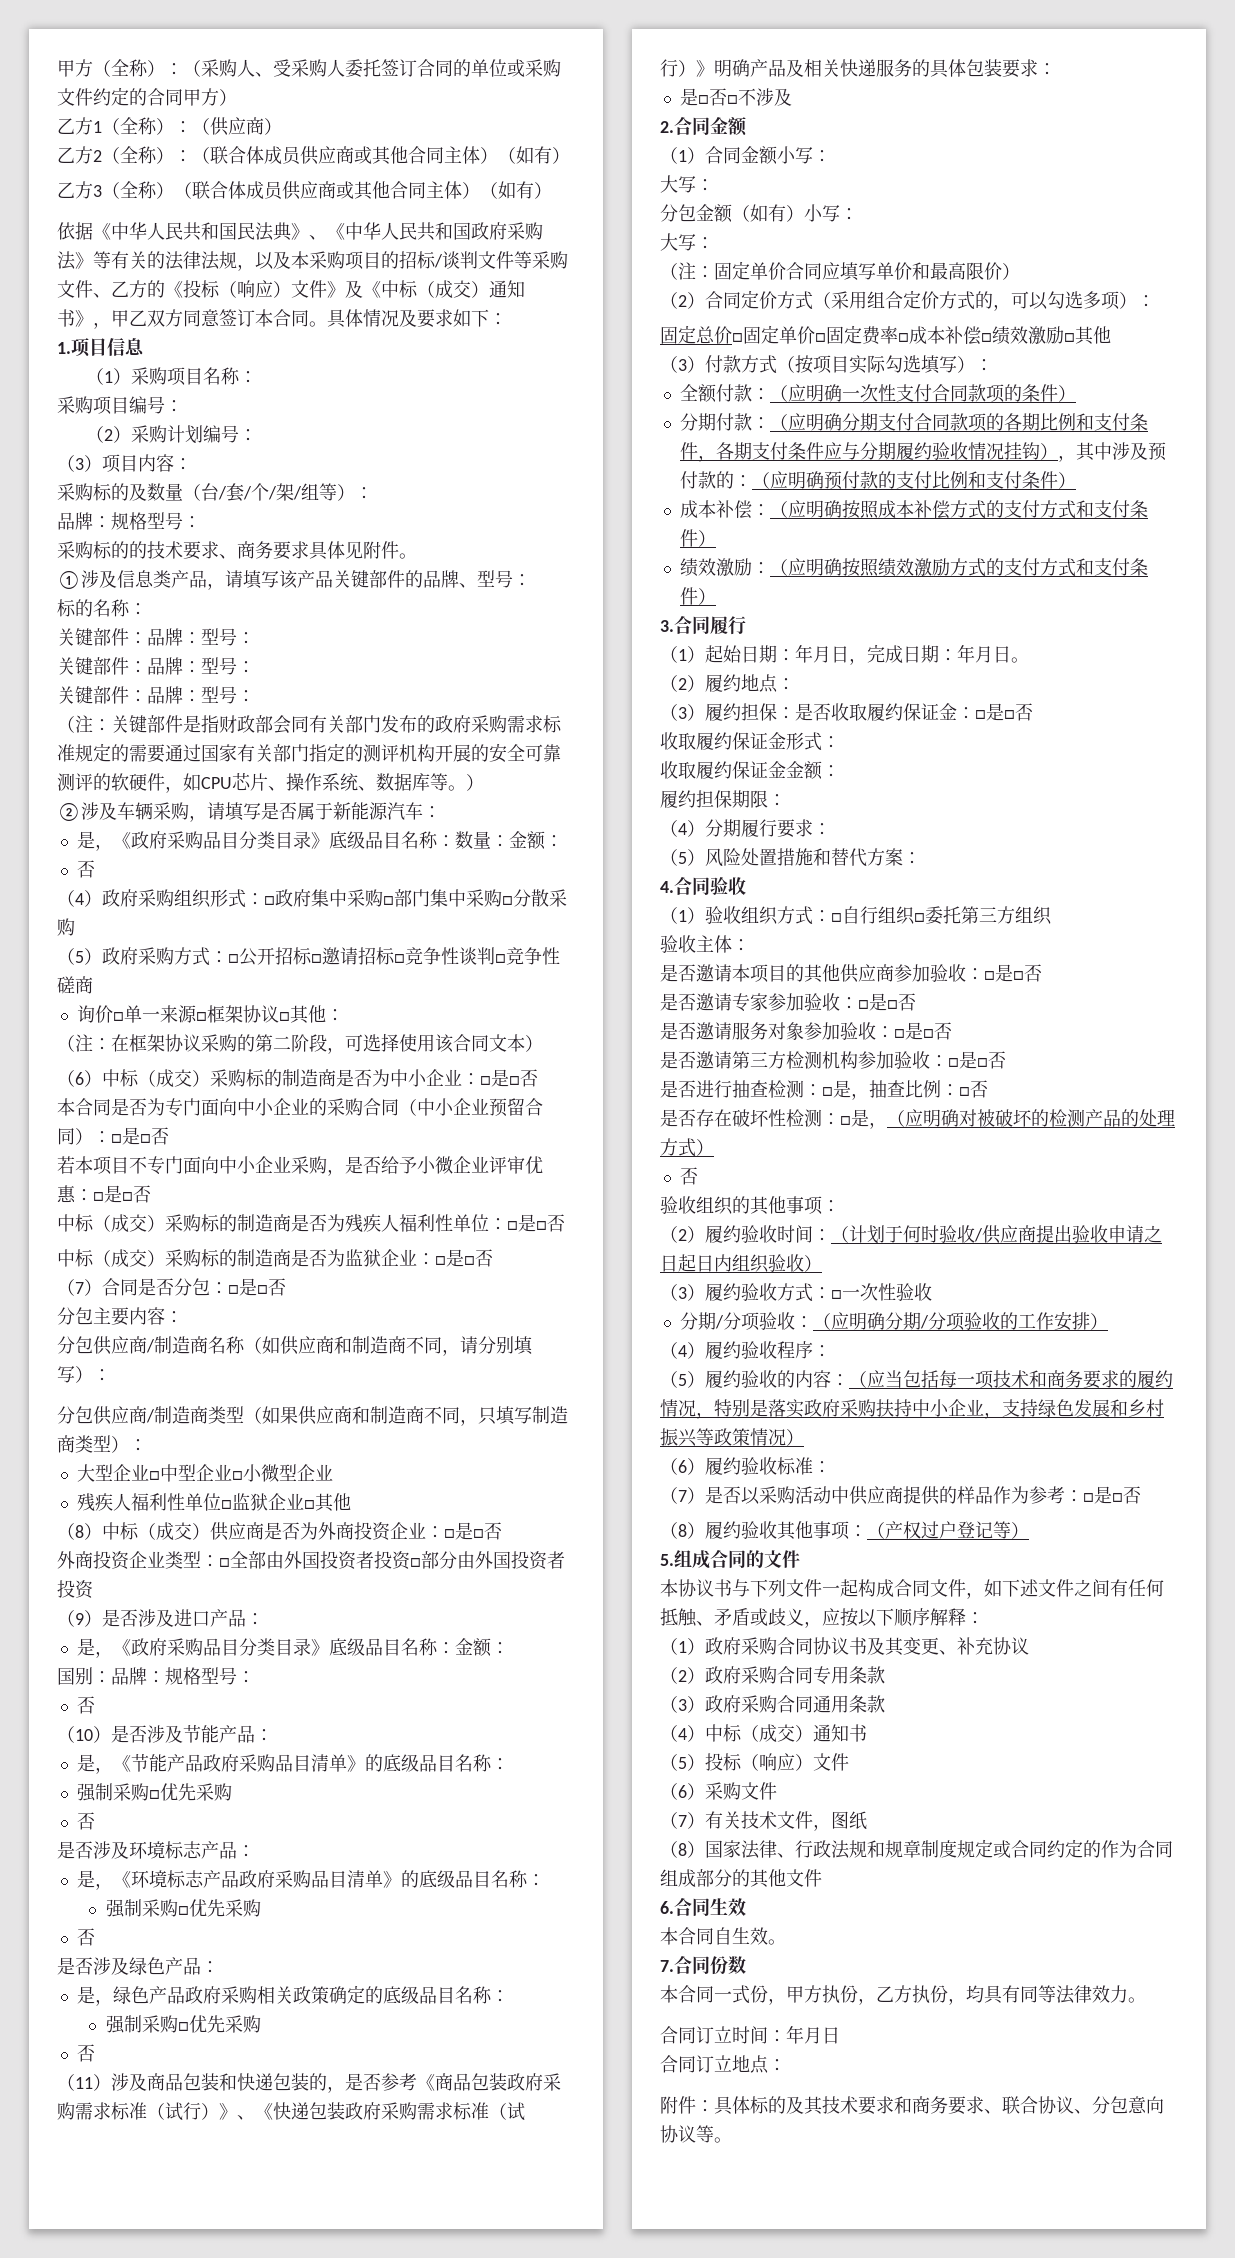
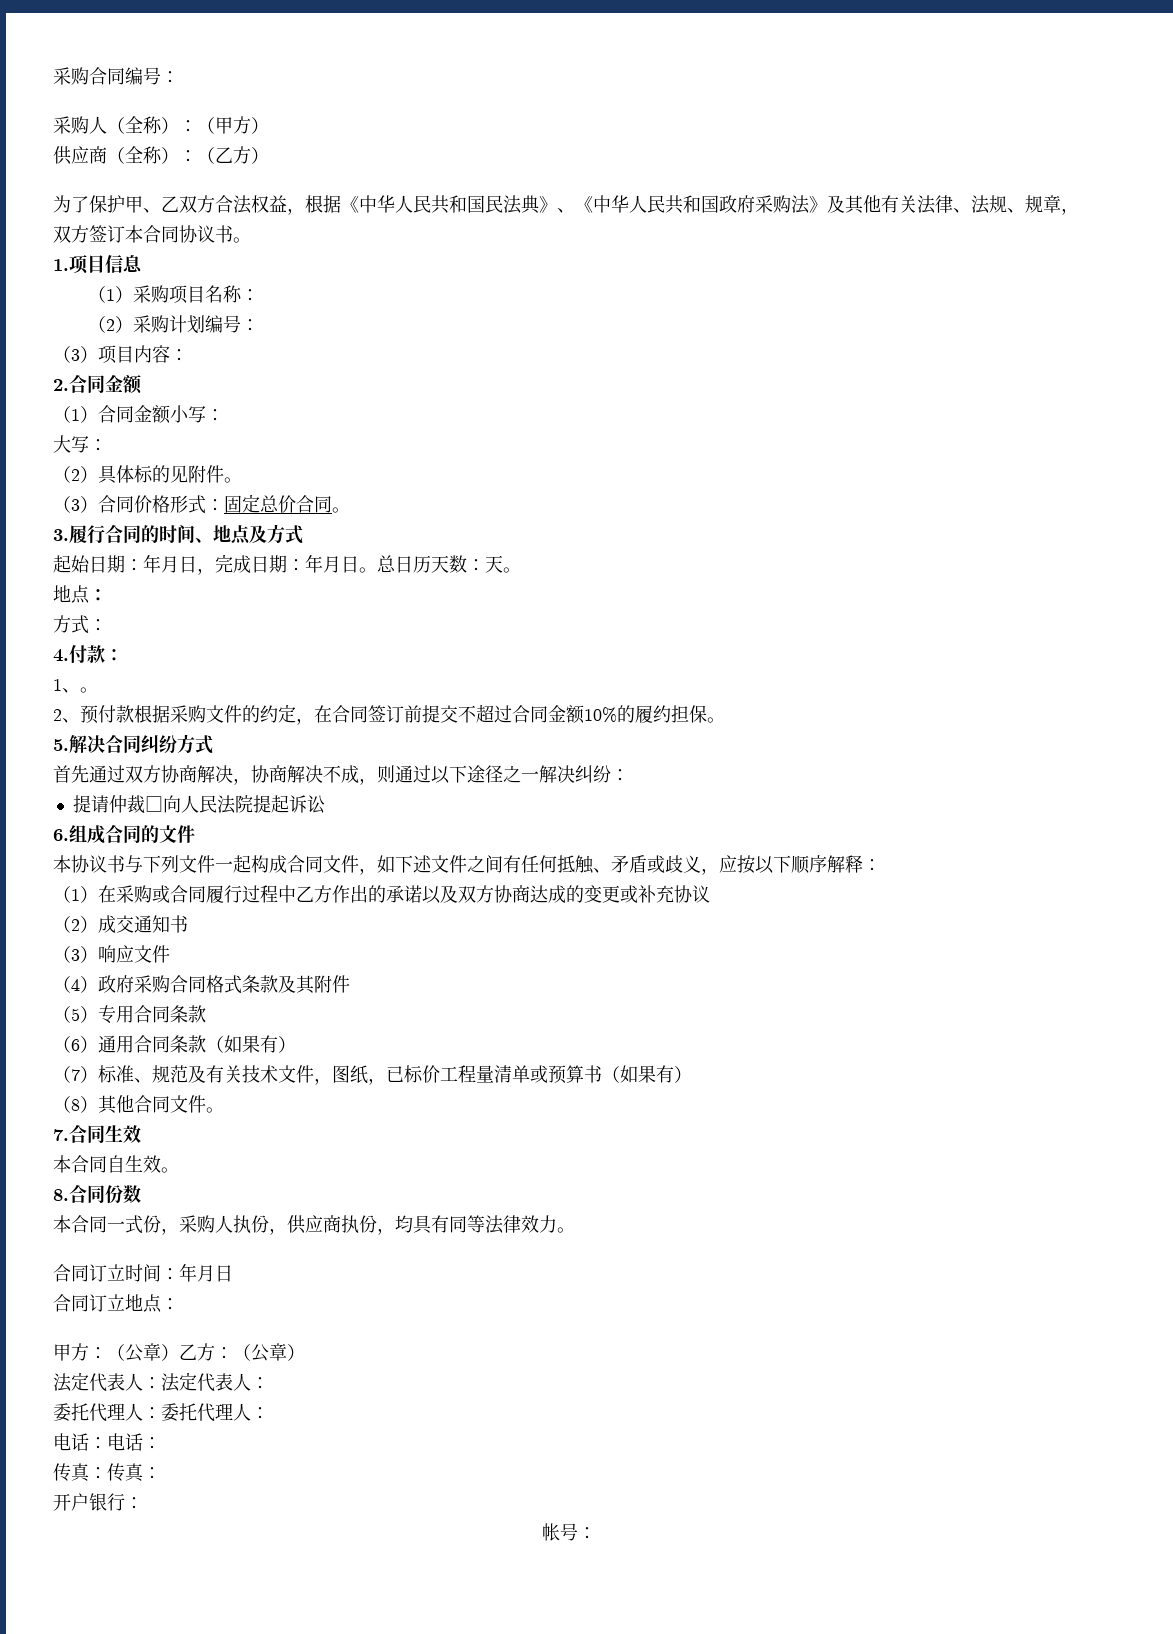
- 甲方（全称）：（采购人、受采购人委托签订合同的单位或采购文件约定的合同甲方）
+ 采购合同编号：
+ 采购人（全称）：（甲方）
- 乙方1（全称）：（供应商）
- 乙方2（全称）：（联合体成员供应商或其他合同主体）（如有）
- 乙方3（全称）（联合体成员供应商或其他合同主体）（如有）
- 依据《中华人民共和国民法典》、《中华人民共和国政府采购法》等有关的法律法规，以及本采购项目的招标/谈判文件等采购文件、乙方的《投标（响应）文件》及《中标（成交）通知书》，甲乙双方同意签订本合同。具体情况及要求如下：
+ 供应商（全称）：（乙方）
+ 为了保护甲、乙双方合法权益，根据《中华人民共和国民法典》、《中华人民共和国政府采购法》及其他有关法律、法规、规章，双方签订本合同协议书。
- 采购项目编号：
- 采购标的及数量（台/套/个/架/组等）：
- 品牌：规格型号：
- 采购标的的技术要求、商务要求具体见附件。
- ①涉及信息类产品，请填写该产品关键部件的品牌、型号：
- 标的名称：
- 关键部件：品牌：型号：
- 关键部件：品牌：型号：
- 关键部件：品牌：型号：
- （注：关键部件是指财政部会同有关部门发布的政府采购需求标准规定的需要通过国家有关部门指定的测评机构开展的安全可靠测评的软硬件，如CPU芯片、操作系统、数据库等。）
- ②涉及车辆采购，请填写是否属于新能源汽车：
- 是，《政府采购品目分类目录》底级品目名称：数量：金额：
- 否
- （4）政府采购组织形式：□政府集中采购□部门集中采购□分散采购
- （5）政府采购方式：□公开招标□邀请招标□竞争性谈判□竞争性磋商
- 询价□单一来源□框架协议□其他：
- （注：在框架协议采购的第二阶段，可选择使用该合同文本）
- （6）中标（成交）采购标的制造商是否为中小企业：□是□否
- 本合同是否为专门面向中小企业的采购合同（中小企业预留合同）：□是□否
- 若本项目不专门面向中小企业采购，是否给予小微企业评审优惠：□是□否
- 中标（成交）采购标的制造商是否为残疾人福利性单位：□是□否
- 中标（成交）采购标的制造商是否为监狱企业：□是□否
- （7）合同是否分包：□是□否
- 分包主要内容：
- 分包供应商/制造商名称（如供应商和制造商不同，请分别填写）：
- 分包供应商/制造商类型（如果供应商和制造商不同，只填写制造商类型）：
- 大型企业□中型企业□小微型企业
- 残疾人福利性单位□监狱企业□其他
- （8）中标（成交）供应商是否为外商投资企业：□是□否
- 外商投资企业类型：□全部由外国投资者投资□部分由外国投资者投资
- （9）是否涉及进口产品：
- 是，《政府采购品目分类目录》底级品目名称：金额：
- 国别：品牌：规格型号：
- 否
- （10）是否涉及节能产品：
- 是，《节能产品政府采购品目清单》的底级品目名称：
- 强制采购□优先采购
- 否
- 是否涉及环境标志产品：
- 是，《环境标志产品政府采购品目清单》的底级品目名称：
- 强制采购□优先采购
- 否
- 是否涉及绿色产品：
- 是，绿色产品政府采购相关政策确定的底级品目名称：
- 强制采购□优先采购
- 否
- （11）涉及商品包装和快递包装的，是否参考《商品包装政府采购需求标准（试行）》、《快递包装政府采购需求标准（试行）》明确产品及相关快递服务的具体包装要求：
- 是□否□不涉及
- 分包金额（如有）小写：
- 大写：
- （注：固定单价合同应填写单价和最高限价）
- （2）合同定价方式（采用组合定价方式的，可以勾选多项）：
- 固定总价□固定单价□固定费率□成本补偿□绩效激励□其他
- （3）付款方式（按项目实际勾选填写）：
- 全额付款：（应明确一次性支付合同款项的条件）
- 分期付款：（应明确分期支付合同款项的各期比例和支付条件，各期支付条件应与分期履约验收情况挂钩），其中涉及预付款的：（应明确预付款的支付比例和支付条件）
- 成本补偿：（应明确按照成本补偿方式的支付方式和支付条件）
- 绩效激励：（应明确按照绩效激励方式的支付方式和支付条件）
- 3.合同履行
- （1）起始日期：年月日，完成日期：年月日。
- （2）履约地点：
- （3）履约担保：是否收取履约保证金：□是□否
- 收取履约保证金形式：
- 收取履约保证金金额：
- 履约担保期限：
- （4）分期履行要求：
- （5）风险处置措施和替代方案：
- 4.合同验收
- （1）验收组织方式：□自行组织□委托第三方组织
- 验收主体：
- 是否邀请本项目的其他供应商参加验收：□是□否
- 是否邀请专家参加验收：□是□否
- 是否邀请服务对象参加验收：□是□否
- 是否邀请第三方检测机构参加验收：□是□否
- 是否进行抽查检测：□是，抽查比例：□否
- 是否存在破坏性检测：□是，（应明确对被破坏的检测产品的处理方式）
- 否
- 验收组织的其他事项：
- （2）履约验收时间：（计划于何时验收/供应商提出验收申请之日起日内组织验收）
- （3）履约验收方式：□一次性验收
- 分期/分项验收：（应明确分期/分项验收的工作安排）
- （4）履约验收程序：
- （5）履约验收的内容：（应当包括每一项技术和商务要求的履约情况，特别是落实政府采购扶持中小企业，支持绿色发展和乡村振兴等政策情况）
- （6）履约验收标准：
- （7）是否以采购活动中供应商提供的样品作为参考：□是□否
- （8）履约验收其他事项：（产权过户登记等）
- 5.组成合同的文件
+ （2）具体标的见附件。
+ （3）合同价格形式：固定总价合同。
+ 3.履行合同的时间、地点及方式
+ 起始日期：年月日，完成日期：年月日。总日历天数：天。
+ 地点：
+ 方式：
+ 4.付款：
+ 1、。
+ 2、预付款根据采购文件的约定，在合同签订前提交不超过合同金额10%的履约担保。
+ 5.解决合同纠纷方式
+ 首先通过双方协商解决，协商解决不成，则通过以下途径之一解决纠纷：
+ 提请仲裁□向人民法院提起诉讼
+ 6.组成合同的文件
- （1）政府采购合同协议书及其变更、补充协议
- （2）政府采购合同专用条款
- （3）政府采购合同通用条款
- （4）中标（成交）通知书
- （5）投标（响应）文件
- （6）采购文件
- （7）有关技术文件，图纸
- （8）国家法律、行政法规和规章制度规定或合同约定的作为合同组成部分的其他文件
- 6.合同生效
+ （1）在采购或合同履行过程中乙方作出的承诺以及双方协商达成的变更或补充协议
+ （2）成交通知书
+ （3）响应文件
+ （4）政府采购合同格式条款及其附件
+ （5）专用合同条款
+ （6）通用合同条款（如果有）
+ （7）标准、规范及有关技术文件，图纸，已标价工程量清单或预算书（如果有）
+ （8）其他合同文件。
+ 7.合同生效
- 7.合同份数
+ 8.合同份数
- 本合同一式份，甲方执份，乙方执份，均具有同等法律效力。
+ 本合同一式份，采购人执份，供应商执份，均具有同等法律效力。
- 附件：具体标的及其技术要求和商务要求、联合协议、分包意向协议等。
+ 甲方：（公章）乙方：（公章）
+ 法定代表人：法定代表人：
+ 委托代理人：委托代理人：
+ 电话：电话：
+ 传真：传真：
+ 开户银行：
+ 帐号：

